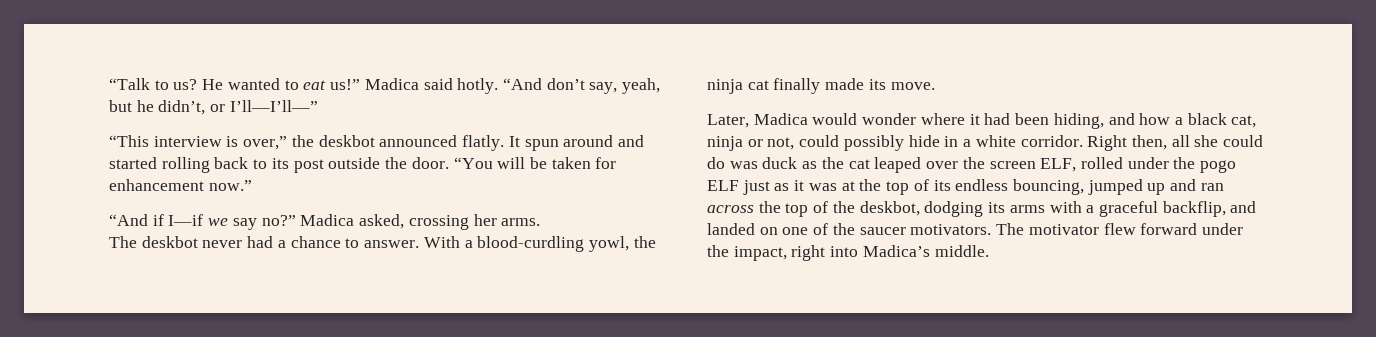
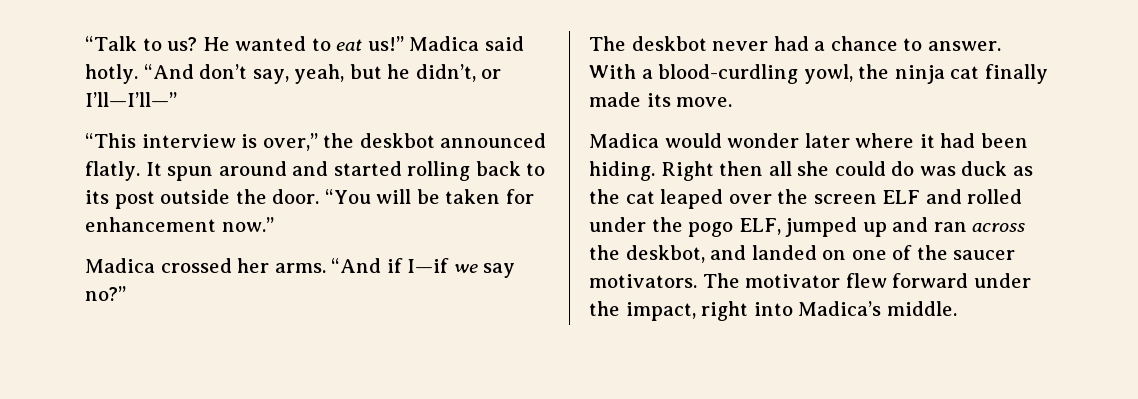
+ Madica crossed her arms.
- Madica asked, crossing her arms.
- Later, Madica would wonder where it had been hiding, and how a black cat, ninja or not, could possibly hide in a white corridor. Right then, all she could do was duck as the cat leaped over the screen ELF, rolled under the pogo ELF just as it was at the top of its endless bouncing, jumped up and ran across the top of the deskbot, dodging its arms with a graceful backflip, and landed on one of the saucer motivators.
+ Madica would wonder later where it had been hiding. Right then all she could do was duck as the cat leaped over the screen ELF and rolled under the pogo ELF, jumped up and ran across the deskbot, and landed on one of the saucer motivators.

